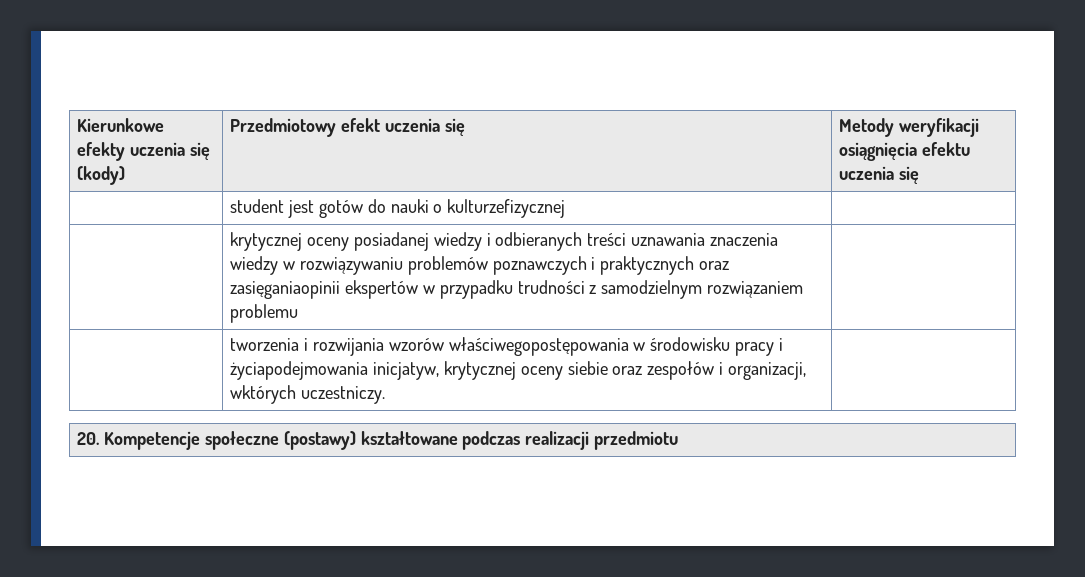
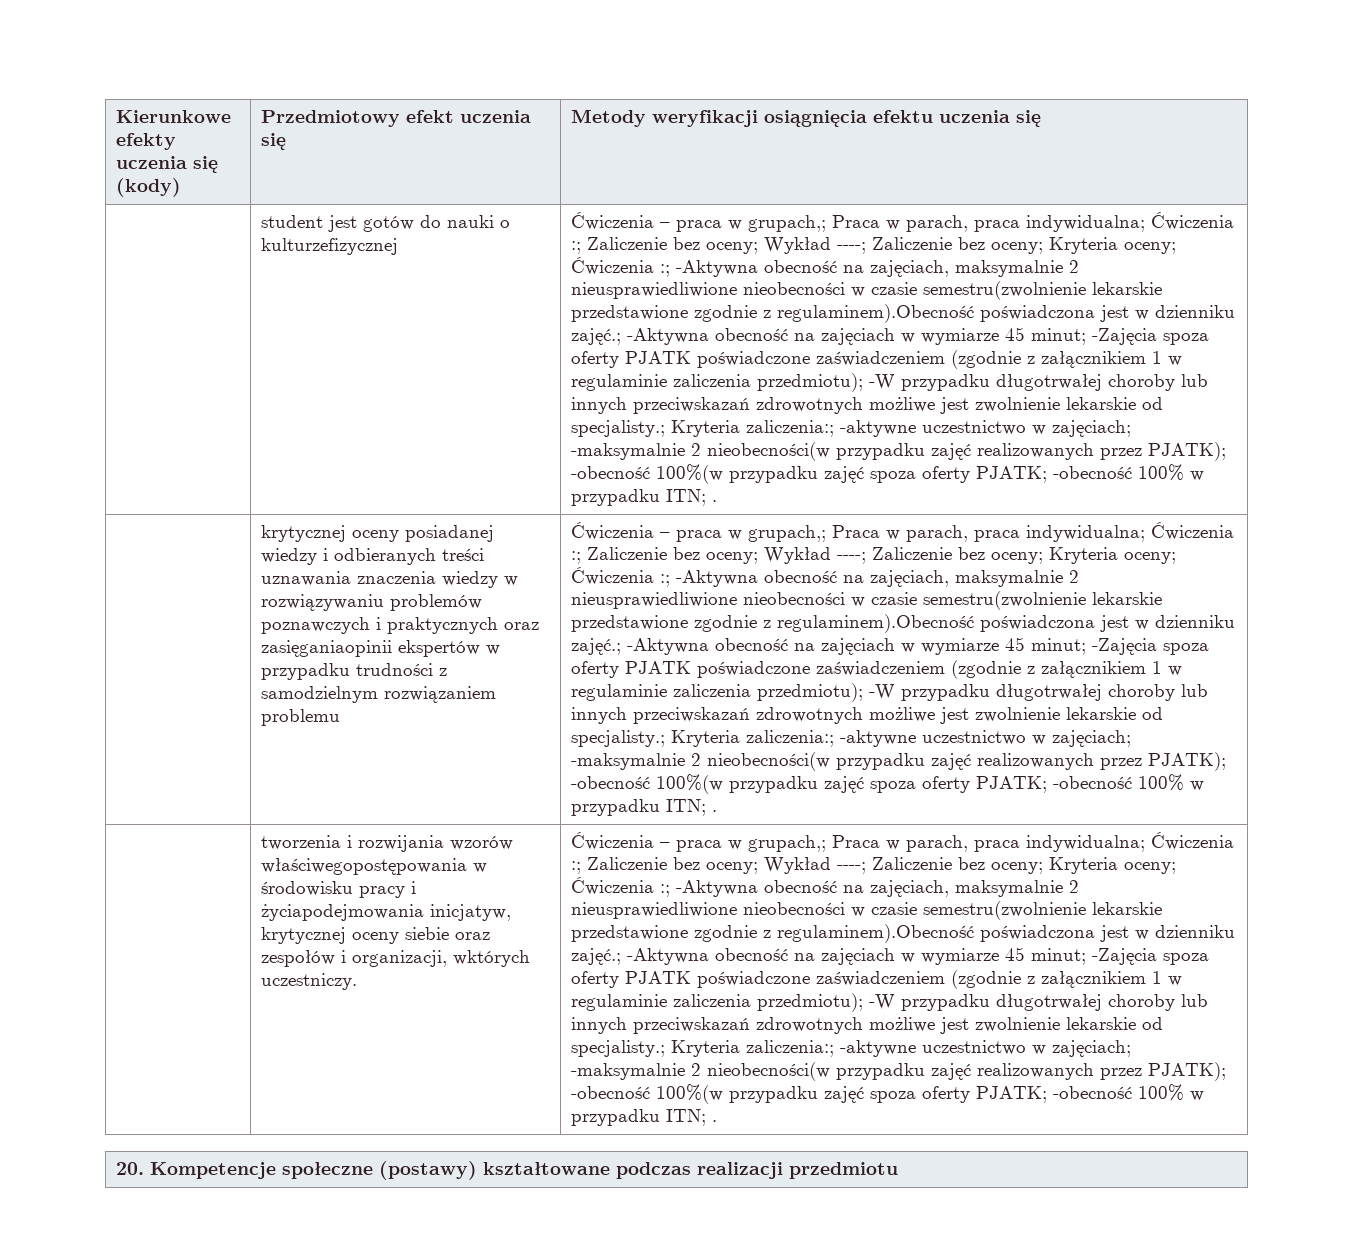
- student jest gotów do nauki o kulturzefizycznej
+ student jest gotów do nauki o kulturzefizycznej | Ćwiczenia – praca w grupach,; Praca w parach, praca indywidualna; Ćwiczenia :; Zaliczenie bez oceny; Wykład ----; Zaliczenie bez oceny; Kryteria oceny; Ćwiczenia :; -Aktywna obecność na zajęciach, maksymalnie 2 nieusprawiedliwione nieobecności w czasie semestru(zwolnienie lekarskie przedstawione zgodnie z regulaminem).Obecność poświadczona jest w dzienniku zajęć.; -Aktywna obecność na zajęciach w wymiarze 45 minut; -Zajęcia spoza oferty PJATK poświadczone zaświadczeniem (zgodnie z załącznikiem 1 w regulaminie zaliczenia przedmiotu); -W przypadku długotrwałej choroby lub innych przeciwskazań zdrowotnych możliwe jest zwolnienie lekarskie od specjalisty.; Kryteria zaliczenia:; -aktywne uczestnictwo w zajęciach; -maksymalnie 2 nieobecności(w przypadku zajęć realizowanych przez PJATK); -obecność 100%(w przypadku zajęć spoza oferty PJATK; -obecność 100% w przypadku ITN; .
- krytycznej oceny posiadanej wiedzy i odbieranych treści uznawania znaczenia wiedzy w rozwiązywaniu problemów poznawczych i praktycznych oraz zasięganiaopinii ekspertów w przypadku trudności z samodzielnym rozwiązaniem problemu
+ krytycznej oceny posiadanej wiedzy i odbieranych treści uznawania znaczenia wiedzy w rozwiązywaniu problemów poznawczych i praktycznych oraz zasięganiaopinii ekspertów w przypadku trudności z samodzielnym rozwiązaniem problemu | Ćwiczenia – praca w grupach,; Praca w parach, praca indywidualna; Ćwiczenia :; Zaliczenie bez oceny; Wykład ----; Zaliczenie bez oceny; Kryteria oceny; Ćwiczenia :; -Aktywna obecność na zajęciach, maksymalnie 2 nieusprawiedliwione nieobecności w czasie semestru(zwolnienie lekarskie przedstawione zgodnie z regulaminem).Obecność poświadczona jest w dzienniku zajęć.; -Aktywna obecność na zajęciach w wymiarze 45 minut; -Zajęcia spoza oferty PJATK poświadczone zaświadczeniem (zgodnie z załącznikiem 1 w regulaminie zaliczenia przedmiotu); -W przypadku długotrwałej choroby lub innych przeciwskazań zdrowotnych możliwe jest zwolnienie lekarskie od specjalisty.; Kryteria zaliczenia:; -aktywne uczestnictwo w zajęciach; -maksymalnie 2 nieobecności(w przypadku zajęć realizowanych przez PJATK); -obecność 100%(w przypadku zajęć spoza oferty PJATK; -obecność 100% w przypadku ITN; .
- tworzenia i rozwijania wzorów właściwegopostępowania w środowisku pracy i życiapodejmowania inicjatyw, krytycznej oceny siebie oraz zespołów i organizacji, wktórych uczestniczy.
+ tworzenia i rozwijania wzorów właściwegopostępowania w środowisku pracy i życiapodejmowania inicjatyw, krytycznej oceny siebie oraz zespołów i organizacji, wktórych uczestniczy. | Ćwiczenia – praca w grupach,; Praca w parach, praca indywidualna; Ćwiczenia :; Zaliczenie bez oceny; Wykład ----; Zaliczenie bez oceny; Kryteria oceny; Ćwiczenia :; -Aktywna obecność na zajęciach, maksymalnie 2 nieusprawiedliwione nieobecności w czasie semestru(zwolnienie lekarskie przedstawione zgodnie z regulaminem).Obecność poświadczona jest w dzienniku zajęć.; -Aktywna obecność na zajęciach w wymiarze 45 minut; -Zajęcia spoza oferty PJATK poświadczone zaświadczeniem (zgodnie z załącznikiem 1 w regulaminie zaliczenia przedmiotu); -W przypadku długotrwałej choroby lub innych przeciwskazań zdrowotnych możliwe jest zwolnienie lekarskie od specjalisty.; Kryteria zaliczenia:; -aktywne uczestnictwo w zajęciach; -maksymalnie 2 nieobecności(w przypadku zajęć realizowanych przez PJATK); -obecność 100%(w przypadku zajęć spoza oferty PJATK; -obecność 100% w przypadku ITN; .

